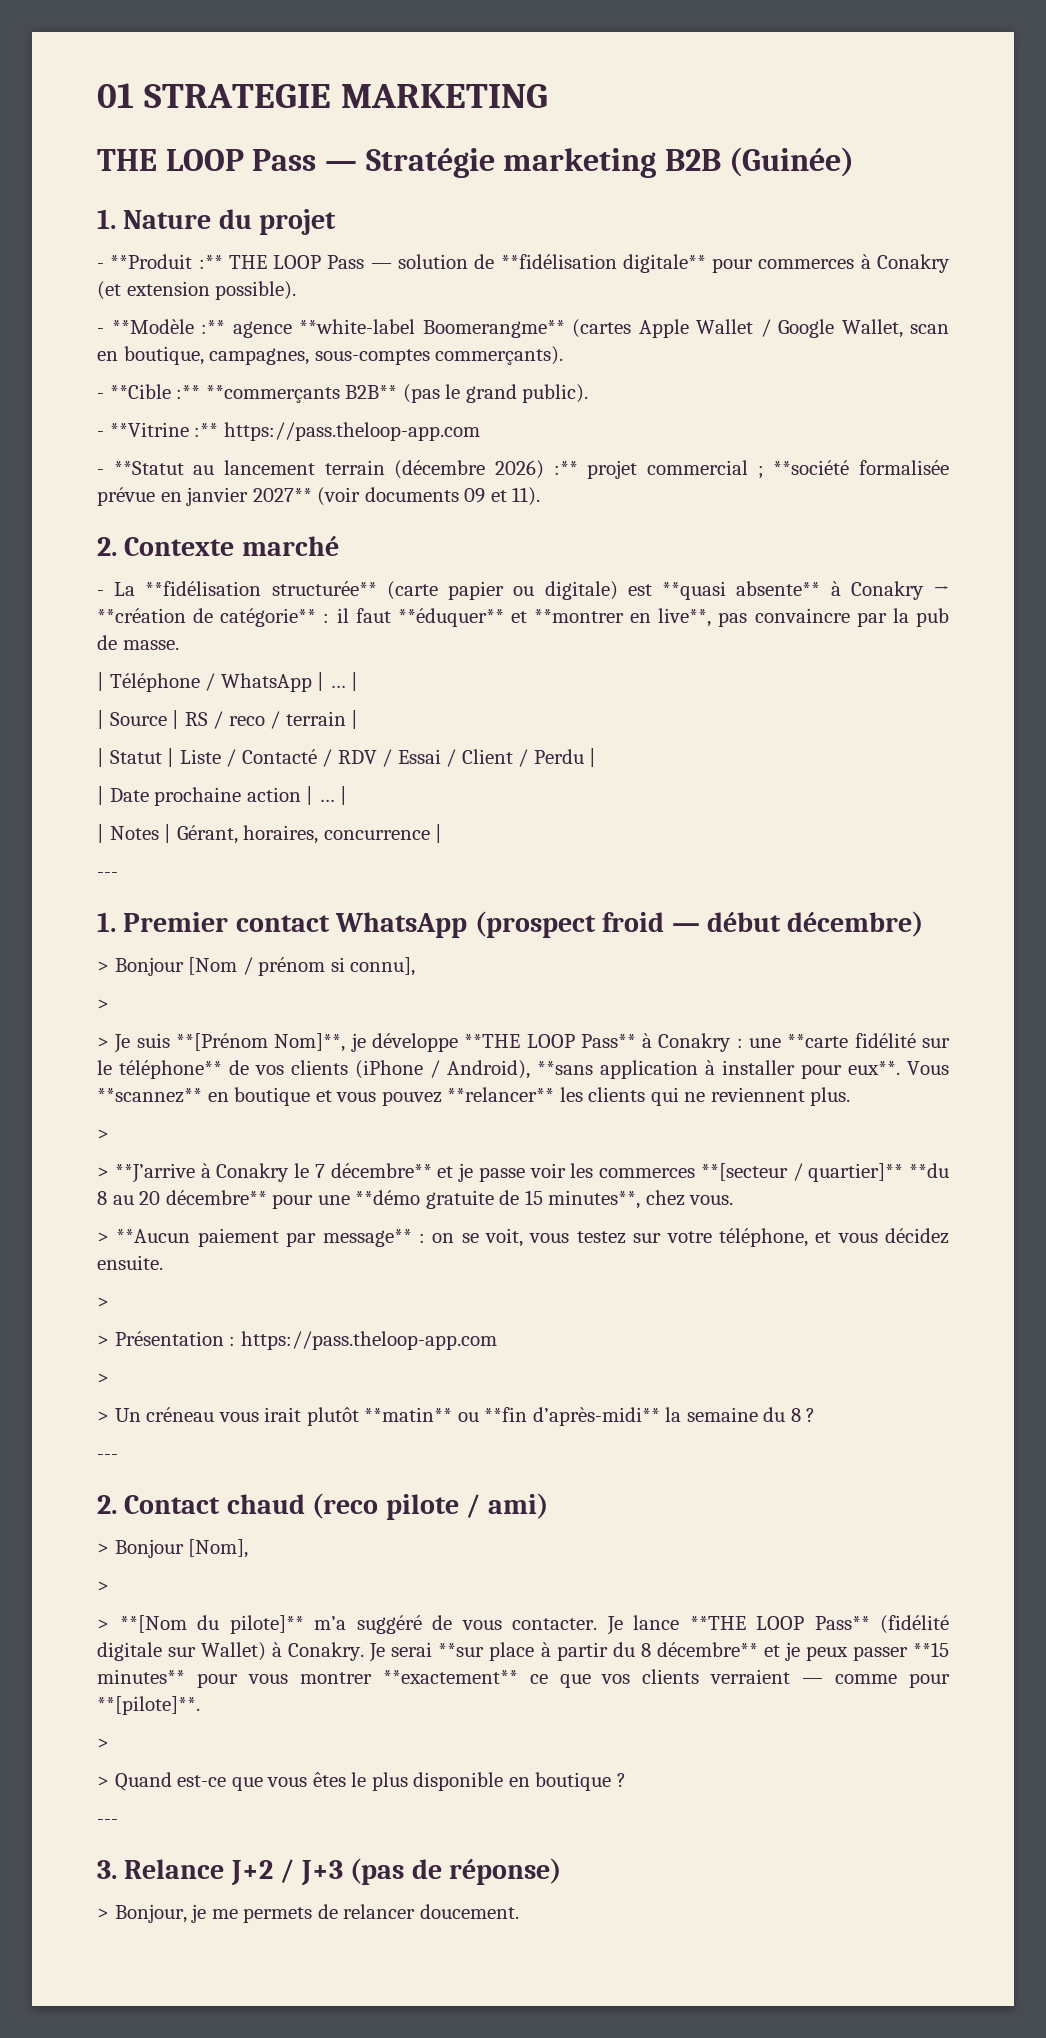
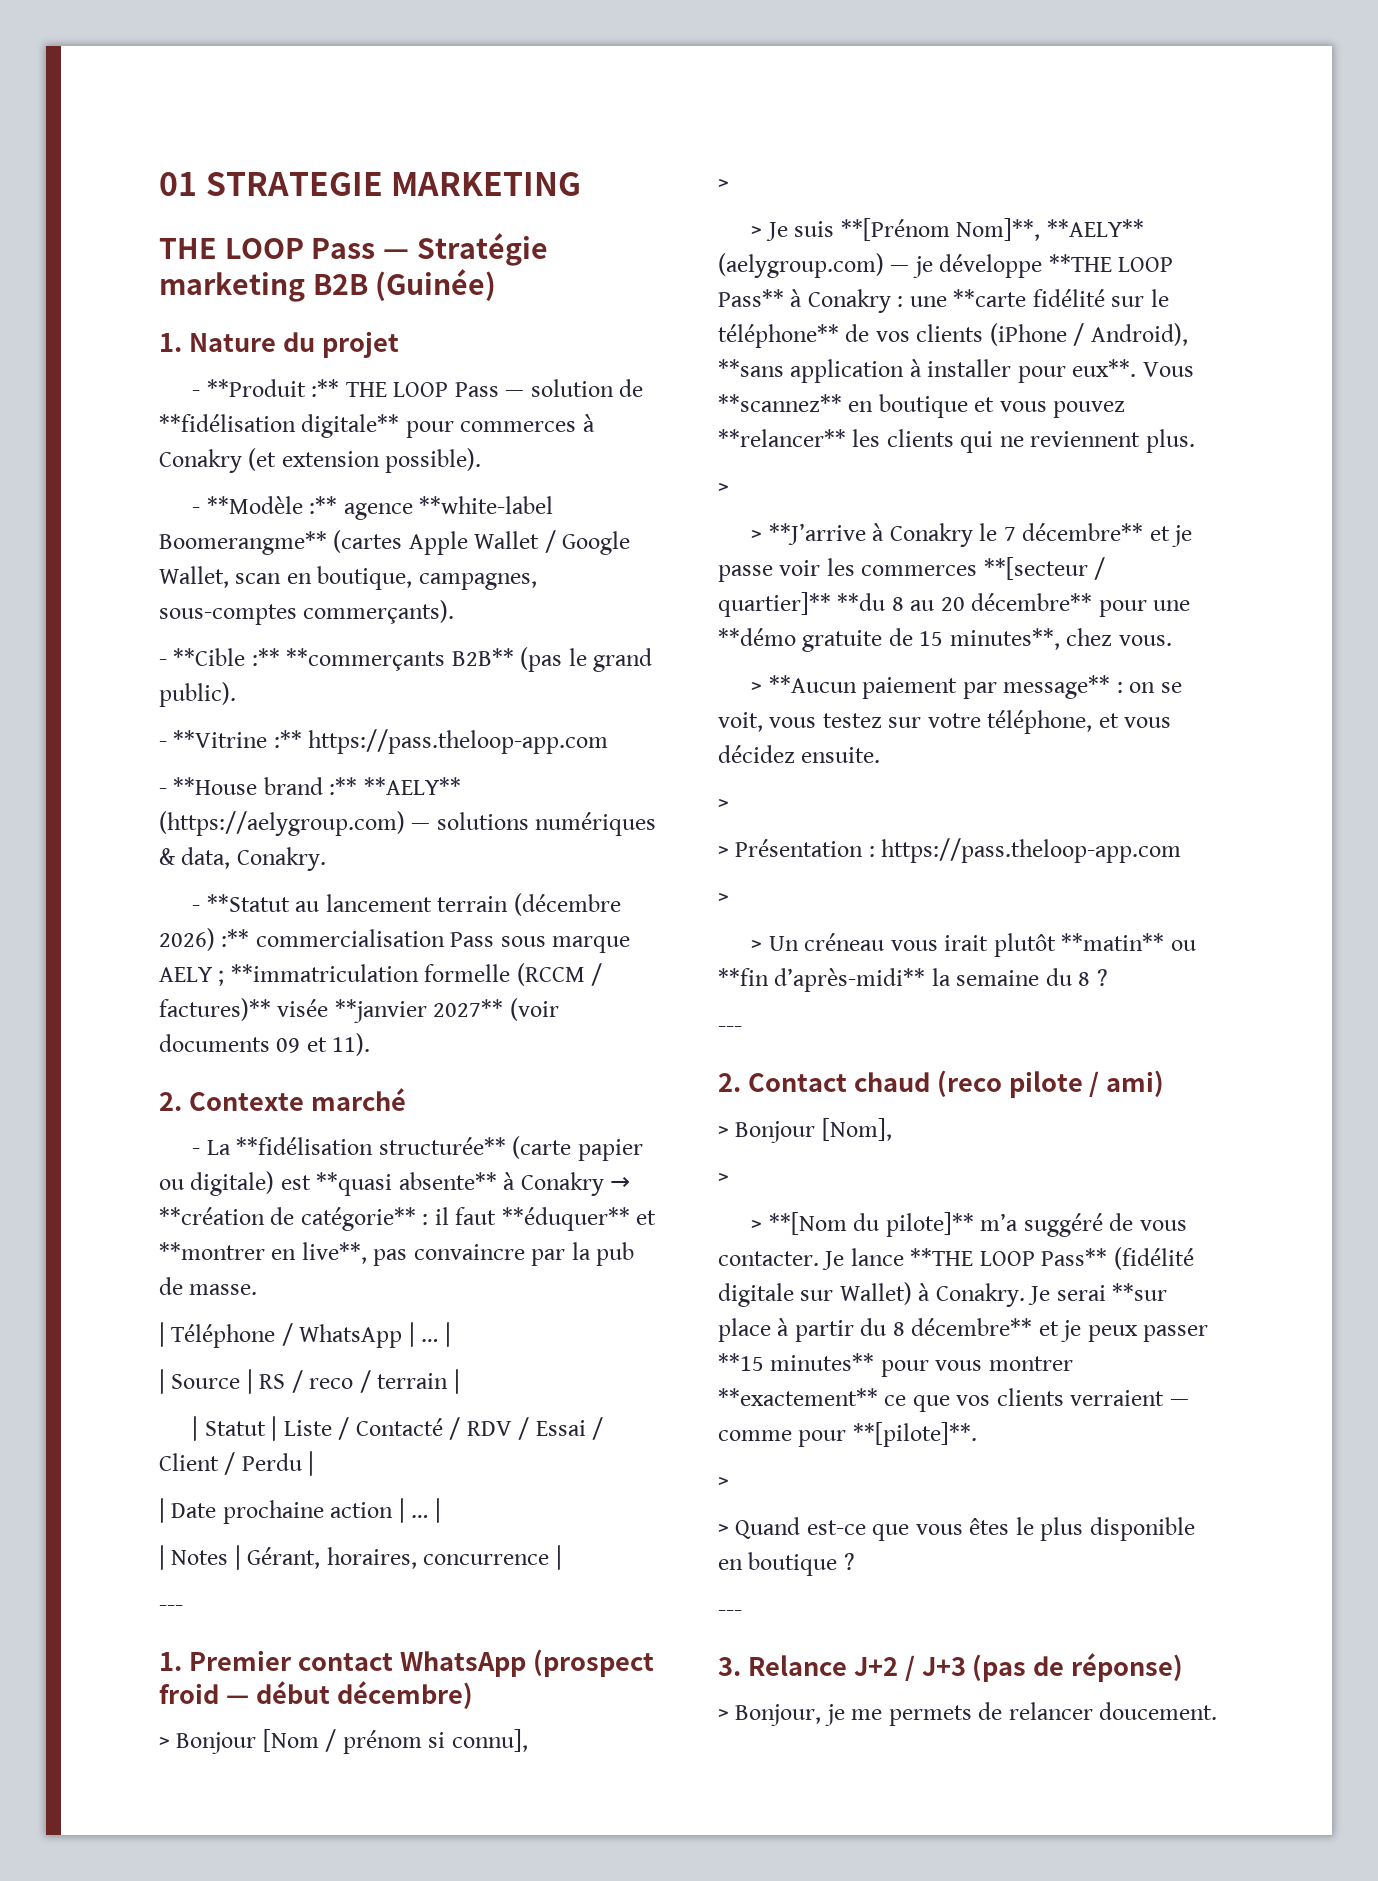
+ - **House brand :** **AELY** (https://aelygroup.com) — solutions numériques & data, Conakry.
- - **Statut au lancement terrain (décembre 2026) :** projet commercial ; **société formalisée prévue en janvier 2027** (voir documents 09 et 11).
+ - **Statut au lancement terrain (décembre 2026) :** commercialisation Pass sous marque AELY ; **immatriculation formelle (RCCM / factures)** visée **janvier 2027** (voir documents 09 et 11).
- > Je suis **[Prénom Nom]**, je développe **THE LOOP Pass** à Conakry : une **carte fidélité sur le téléphone** de vos clients (iPhone / Android), **sans application à installer pour eux**.
+ > Je suis **[Prénom Nom]**, **AELY** (aelygroup.com) — je développe **THE LOOP Pass** à Conakry : une **carte fidélité sur le téléphone** de vos clients (iPhone / Android), **sans application à installer pour eux**.

